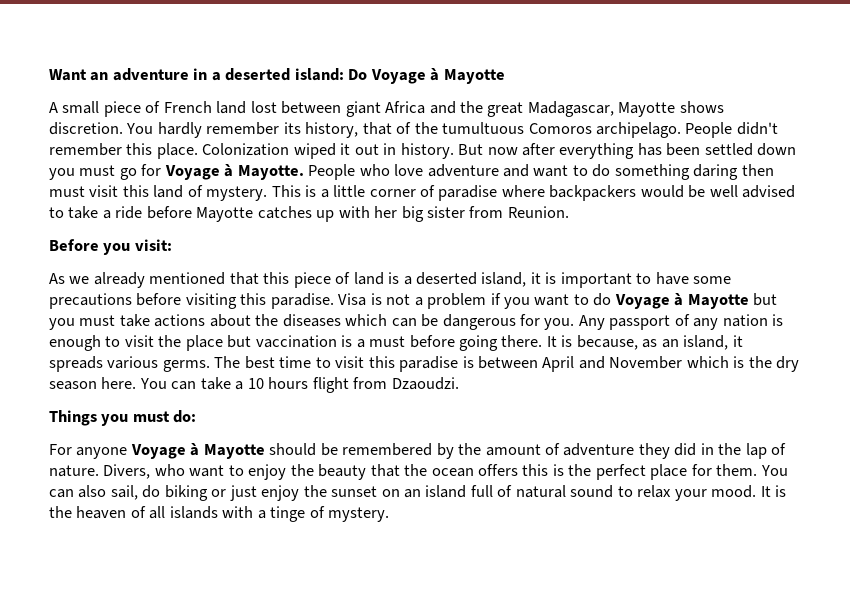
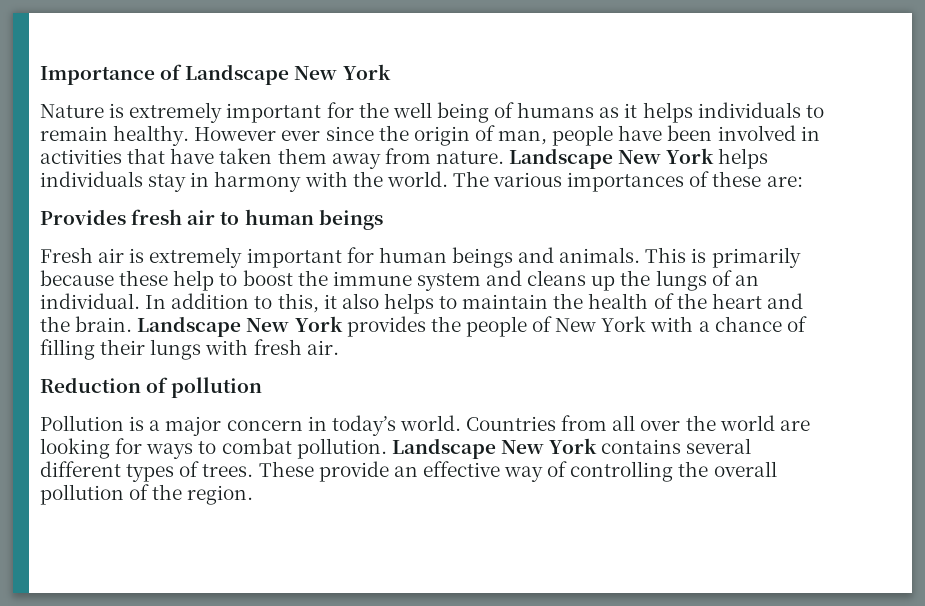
- Want an adventure in a deserted island: Do Voyage à Mayotte
- A small piece of French land lost between giant Africa and the great Madagascar, Mayotte shows discretion. You hardly remember its history, that of the tumultuous Comoros archipelago. People didn't remember this place. Colonization wiped it out in history. But now after everything has been settled down you must go for Voyage à Mayotte. People who love adventure and want to do something daring then must visit this land of mystery. This is a little corner of paradise where backpackers would be well advised to take a ride before Mayotte catches up with her big sister from Reunion.
- Before you visit:
- As we already mentioned that this piece of land is a deserted island, it is important to have some precautions before visiting this paradise. Visa is not a problem if you want to do Voyage à Mayotte but you must take actions about the diseases which can be dangerous for you. Any passport of any nation is enough to visit the place but vaccination is a must before going there. It is because, as an island, it spreads various germs. The best time to visit this paradise is between April and November which is the dry season here. You can take a 10 hours flight from Dzaoudzi.
- Things you must do:
- For anyone Voyage à Mayotte should be remembered by the amount of adventure they did in the lap of nature. Divers, who want to enjoy the beauty that the ocean offers this is the perfect place for them. You can also sail, do biking or just enjoy the sunset on an island full of natural sound to relax your mood. It is the heaven of all islands with a tinge of mystery.
+ Importance of Landscape New York
+ Nature is extremely important for the well being of humans as it helps individuals to remain healthy. However ever since the origin of man, people have been involved in activities that have taken them away from nature. Landscape New York helps individuals stay in harmony with the world. The various importances of these are:
+ Provides fresh air to human beings
+ Fresh air is extremely important for human beings and animals. This is primarily because these help to boost the immune system and cleans up the lungs of an individual. In addition to this, it also helps to maintain the health of the heart and the brain. Landscape New York provides the people of New York with a chance of filling their lungs with fresh air.
+ Reduction of pollution
+ Pollution is a major concern in today’s world. Countries from all over the world are looking for ways to combat pollution. Landscape New York contains several different types of trees. These provide an effective way of controlling the overall pollution of the region.

